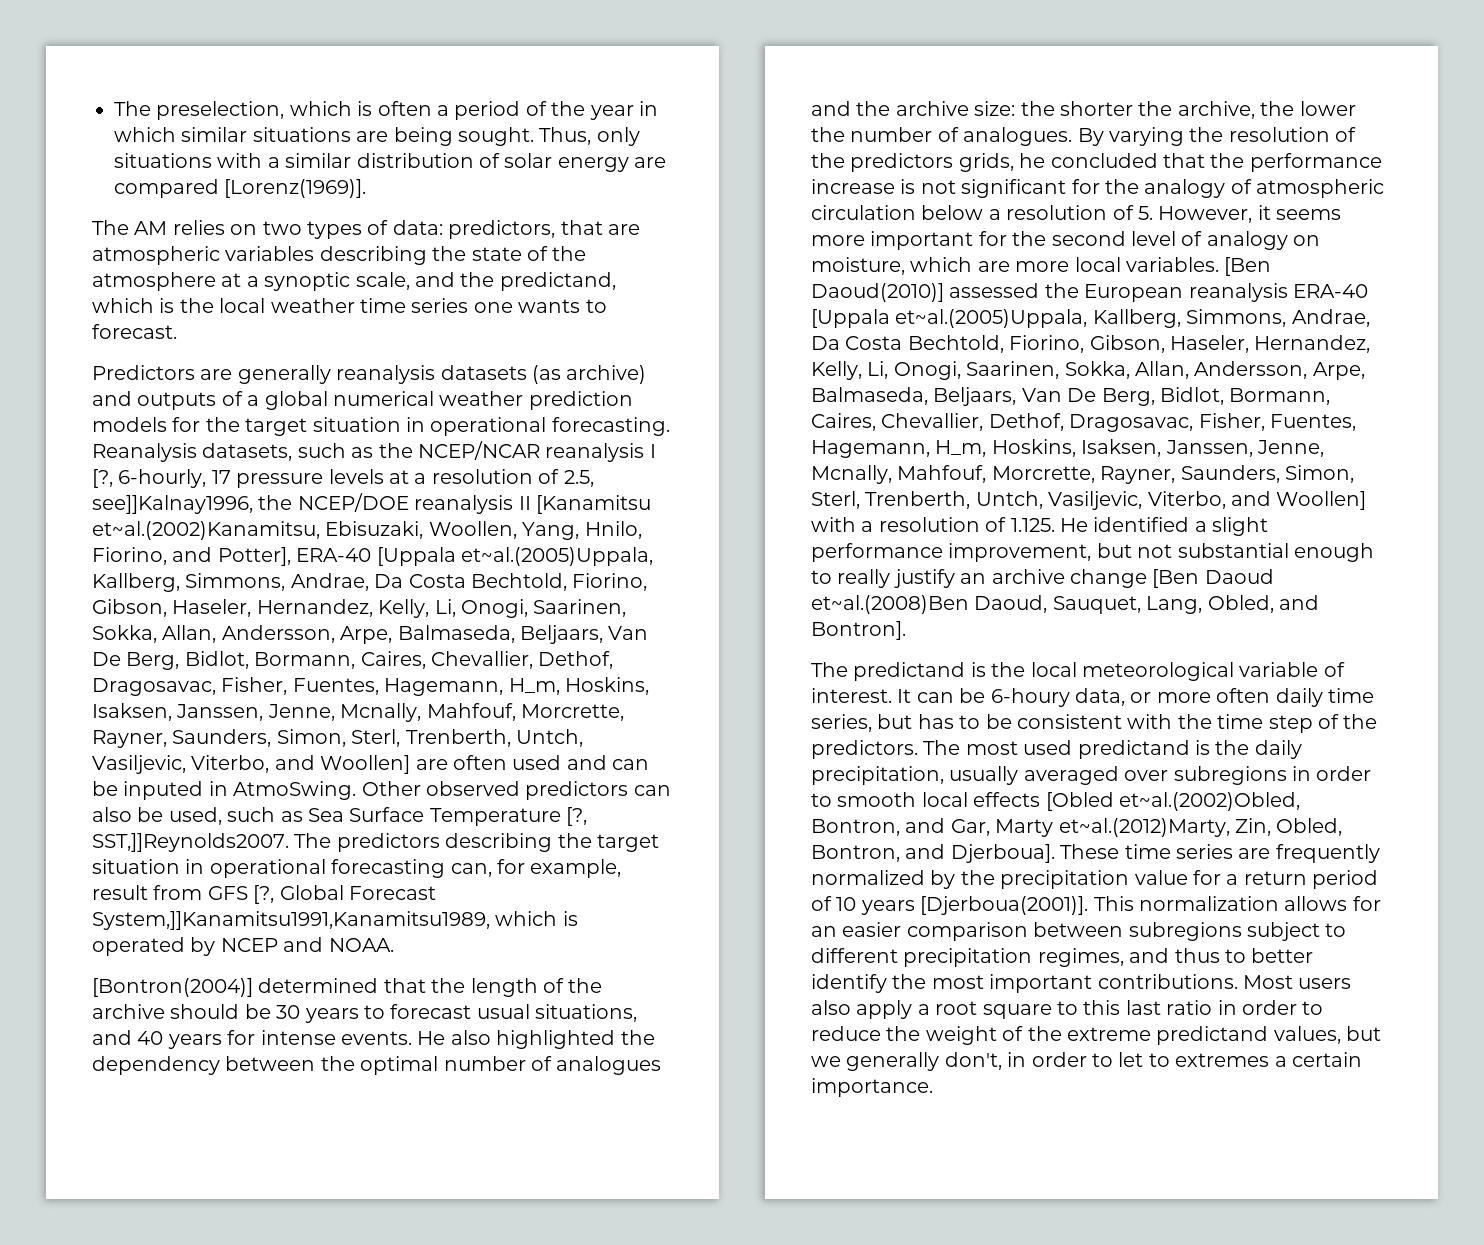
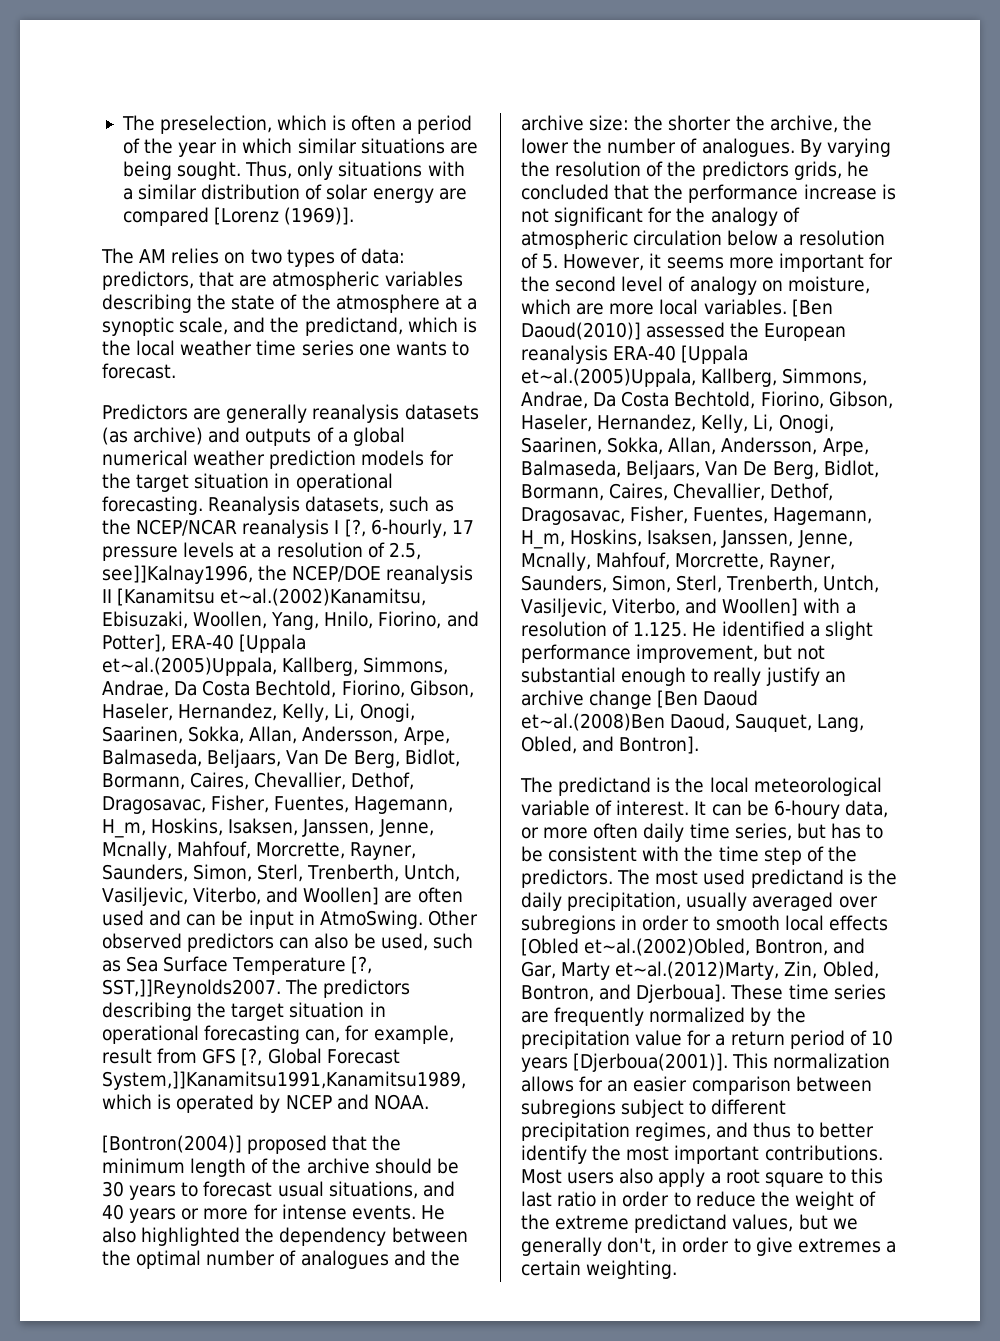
- Thus, only situations with a similar distribution of solar energy are compared [Lorenz(1969)].
+ Thus, only situations with a similar distribution of solar energy are compared [Lorenz (1969)].
- Reanalysis datasets, such as the NCEP/NCAR reanalysis I [?, 6-hourly, 17 pressure levels at a resolution of 2.5, see]]Kalnay1996, the NCEP/DOE reanalysis II [Kanamitsu et~al.(2002)Kanamitsu, Ebisuzaki, Woollen, Yang, Hnilo, Fiorino, and Potter], ERA-40 [Uppala et~al.(2005)Uppala, Kallberg, Simmons, Andrae, Da Costa Bechtold, Fiorino, Gibson, Haseler, Hernandez, Kelly, Li, Onogi, Saarinen, Sokka, Allan, Andersson, Arpe, Balmaseda, Beljaars, Van De Berg, Bidlot, Bormann, Caires, Chevallier, Dethof, Dragosavac, Fisher, Fuentes, Hagemann, H_m, Hoskins, Isaksen, Janssen, Jenne, Mcnally, Mahfouf, Morcrette, Rayner, Saunders, Simon, Sterl, Trenberth, Untch, Vasiljevic, Viterbo, and Woollen] are often used and can be inputed in AtmoSwing.
+ Reanalysis datasets, such as the NCEP/NCAR reanalysis I [?, 6-hourly, 17 pressure levels at a resolution of 2.5, see]]Kalnay1996, the NCEP/DOE reanalysis II [Kanamitsu et~al.(2002)Kanamitsu, Ebisuzaki, Woollen, Yang, Hnilo, Fiorino, and Potter], ERA-40 [Uppala et~al.(2005)Uppala, Kallberg, Simmons, Andrae, Da Costa Bechtold, Fiorino, Gibson, Haseler, Hernandez, Kelly, Li, Onogi, Saarinen, Sokka, Allan, Andersson, Arpe, Balmaseda, Beljaars, Van De Berg, Bidlot, Bormann, Caires, Chevallier, Dethof, Dragosavac, Fisher, Fuentes, Hagemann, H_m, Hoskins, Isaksen, Janssen, Jenne, Mcnally, Mahfouf, Morcrette, Rayner, Saunders, Simon, Sterl, Trenberth, Untch, Vasiljevic, Viterbo, and Woollen] are often used and can be input in AtmoSwing.
- [Bontron(2004)] determined that the length of the archive should be 30 years to forecast usual situations, and 40 years for intense events.
+ [Bontron(2004)] proposed that the minimum length of the archive should be 30 years to forecast usual situations, and 40 years or more for intense events.
- Most users also apply a root square to this last ratio in order to reduce the weight of the extreme predictand values, but we generally don't, in order to let to extremes a certain importance.
+ Most users also apply a root square to this last ratio in order to reduce the weight of the extreme predictand values, but we generally don't, in order to give extremes a certain weighting.

